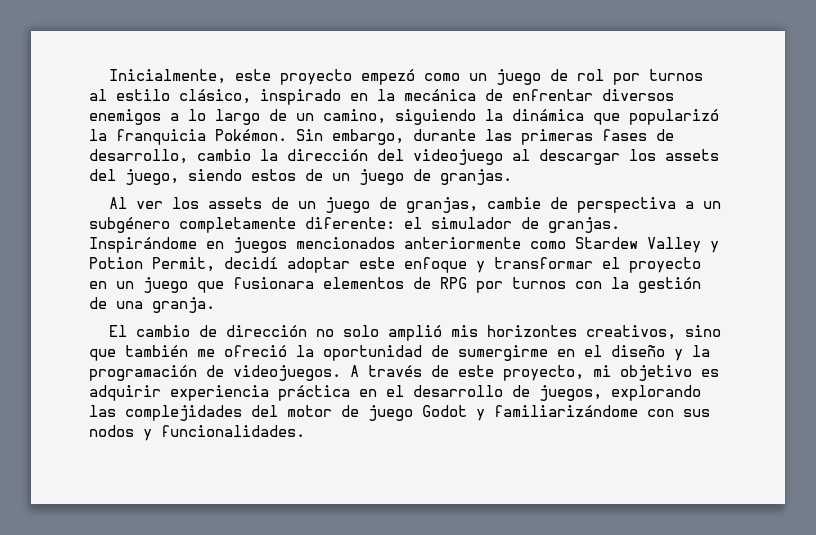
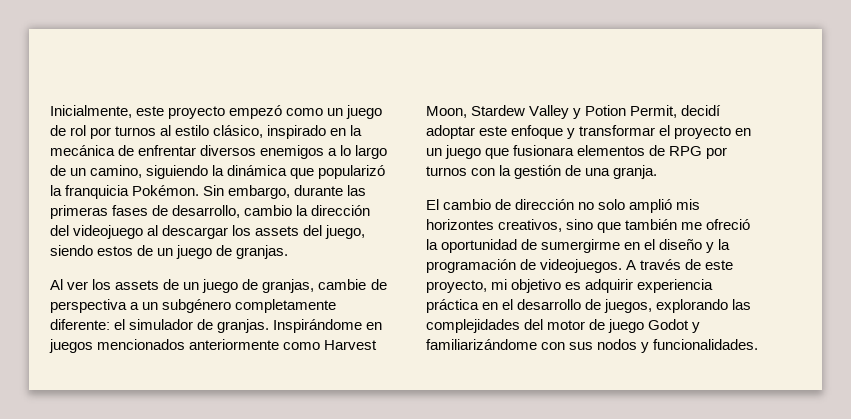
- Inspirándome en juegos mencionados anteriormente como Stardew Valley y Potion Permit, decidí adoptar este enfoque y transformar el proyecto en un juego que fusionara elementos de RPG por turnos con la gestión de una granja.
+ Inspirándome en juegos mencionados anteriormente como Harvest Moon, Stardew Valley y Potion Permit, decidí adoptar este enfoque y transformar el proyecto en un juego que fusionara elementos de RPG por turnos con la gestión de una granja.

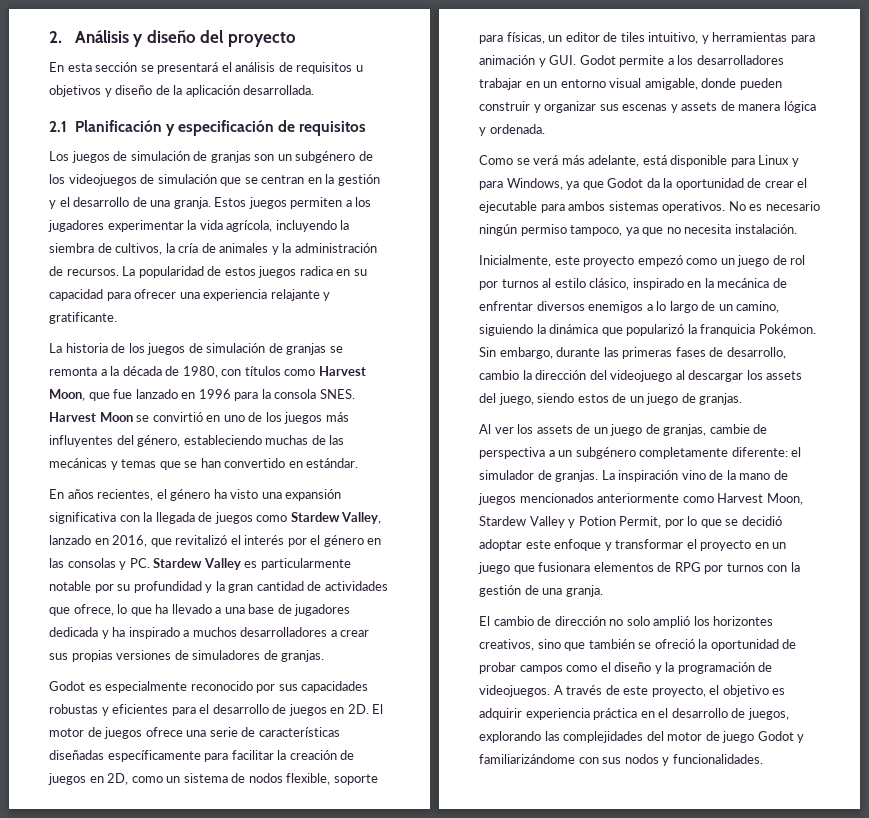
+ 2. Análisis y diseño del proyecto
+ En esta sección se presentará el análisis de requisitos u objetivos y diseño de la aplicación desarrollada.
+ 2.1 Planificación y especificación de requisitos
+ Los juegos de simulación de granjas son un subgénero de los videojuegos de simulación que se centran en la gestión y el desarrollo de una granja. Estos juegos permiten a los jugadores experimentar la vida agrícola, incluyendo la siembra de cultivos, la cría de animales y la administración de recursos. La popularidad de estos juegos radica en su capacidad para ofrecer una experiencia relajante y gratificante.
+ La historia de los juegos de simulación de granjas se remonta a la década de 1980, con títulos como Harvest Moon, que fue lanzado en 1996 para la consola SNES. Harvest Moon se convirtió en uno de los juegos más influyentes del género, estableciendo muchas de las mecánicas y temas que se han convertido en estándar.
+ En años recientes, el género ha visto una expansión significativa con la llegada de juegos como Stardew Valley, lanzado en 2016, que revitalizó el interés por el género en las consolas y PC. Stardew Valley es particularmente notable por su profundidad y la gran cantidad de actividades que ofrece, lo que ha llevado a una base de jugadores dedicada y ha inspirado a muchos desarrolladores a crear sus propias versiones de simuladores de granjas.
+ Godot es especialmente reconocido por sus capacidades robustas y eficientes para el desarrollo de juegos en 2D. El motor de juegos ofrece una serie de características diseñadas específicamente para facilitar la creación de juegos en 2D, como un sistema de nodos flexible, soporte para físicas, un editor de tiles intuitivo, y herramientas para animación y GUI. Godot permite a los desarrolladores trabajar en un entorno visual amigable, donde pueden construir y organizar sus escenas y assets de manera lógica y ordenada.
+ Como se verá más adelante, está disponible para Linux y para Windows, ya que Godot da la oportunidad de crear el ejecutable para ambos sistemas operativos. No es necesario ningún permiso tampoco, ya que no necesita instalación.
- Inspirándome en juegos mencionados anteriormente como Harvest Moon, Stardew Valley y Potion Permit, decidí adoptar este enfoque y transformar el proyecto en un juego que fusionara elementos de RPG por turnos con la gestión de una granja.
+ La inspiración vino de la mano de juegos mencionados anteriormente como Harvest Moon, Stardew Valley y Potion Permit, por lo que se decidió adoptar este enfoque y transformar el proyecto en un juego que fusionara elementos de RPG por turnos con la gestión de una granja.
- El cambio de dirección no solo amplió mis horizontes creativos, sino que también me ofreció la oportunidad de sumergirme en el diseño y la programación de videojuegos.
+ El cambio de dirección no solo amplió los horizontes creativos, sino que también se ofreció la oportunidad de probar campos como el diseño y la programación de videojuegos.
- A través de este proyecto, mi objetivo es adquirir experiencia práctica en el desarrollo de juegos, explorando las complejidades del motor de juego Godot y familiarizándome con sus nodos y funcionalidades.
+ A través de este proyecto, el objetivo es adquirir experiencia práctica en el desarrollo de juegos, explorando las complejidades del motor de juego Godot y familiarizándome con sus nodos y funcionalidades.

